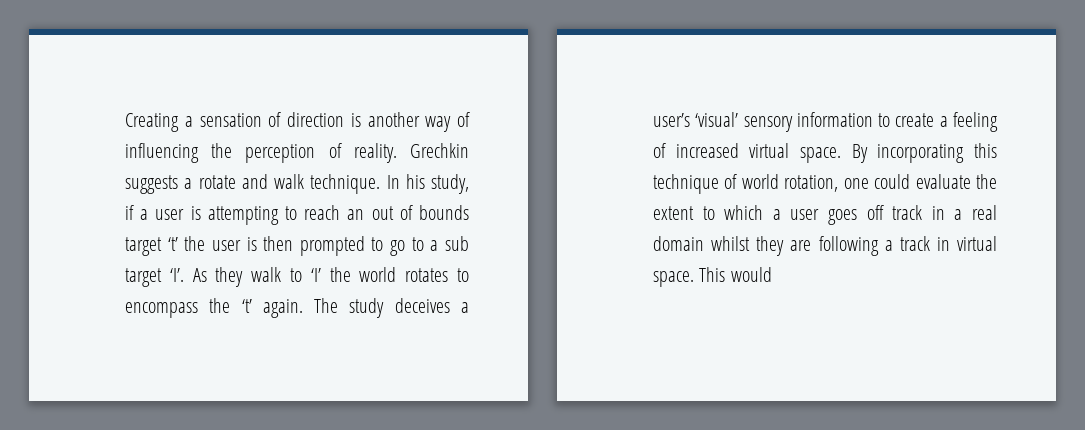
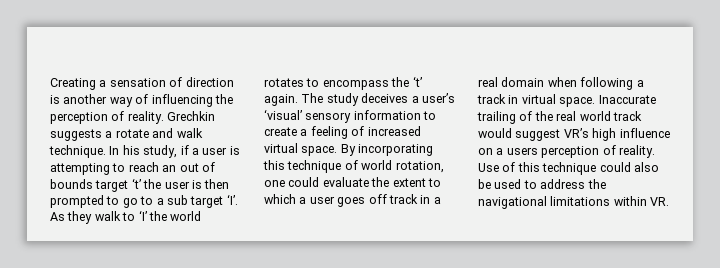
- By incorporating this technique of world rotation, one could evaluate the extent to which a user goes off track in a real domain whilst they are following a track in virtual space.
+ By incorporating this technique of world rotation, one could evaluate the extent to which a user goes off track in a real domain when following a track in virtual space.
- This would
+ Inaccurate trailing of the real world track would suggest VR’s high influence on a users perception of reality. Use of this technique could also be used to address the navigational limitations within VR.

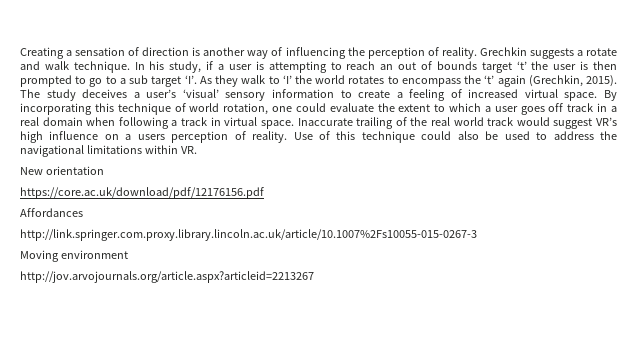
- In his study, if a user is attempting to reach an out of bounds target ‘t’ the user is then prompted to go to a sub target ‘I’. As they walk to ‘I’ the world rotates to encompass the ‘t’ again.
+ In his study, if a user is attempting to reach an out of bounds target ‘t’ the user is then prompted to go to a sub target ‘I’. As they walk to ‘I’ the world rotates to encompass the ‘t’ again (Grechkin, 2015).
+ New orientation
+ https://core.ac.uk/download/pdf/12176156.pdf
+ Affordances
+ http://link.springer.com.proxy.library.lincoln.ac.uk/article/10.1007%2Fs10055-015-0267-3
+ Moving environment
+ http://jov.arvojournals.org/article.aspx?articleid=2213267

